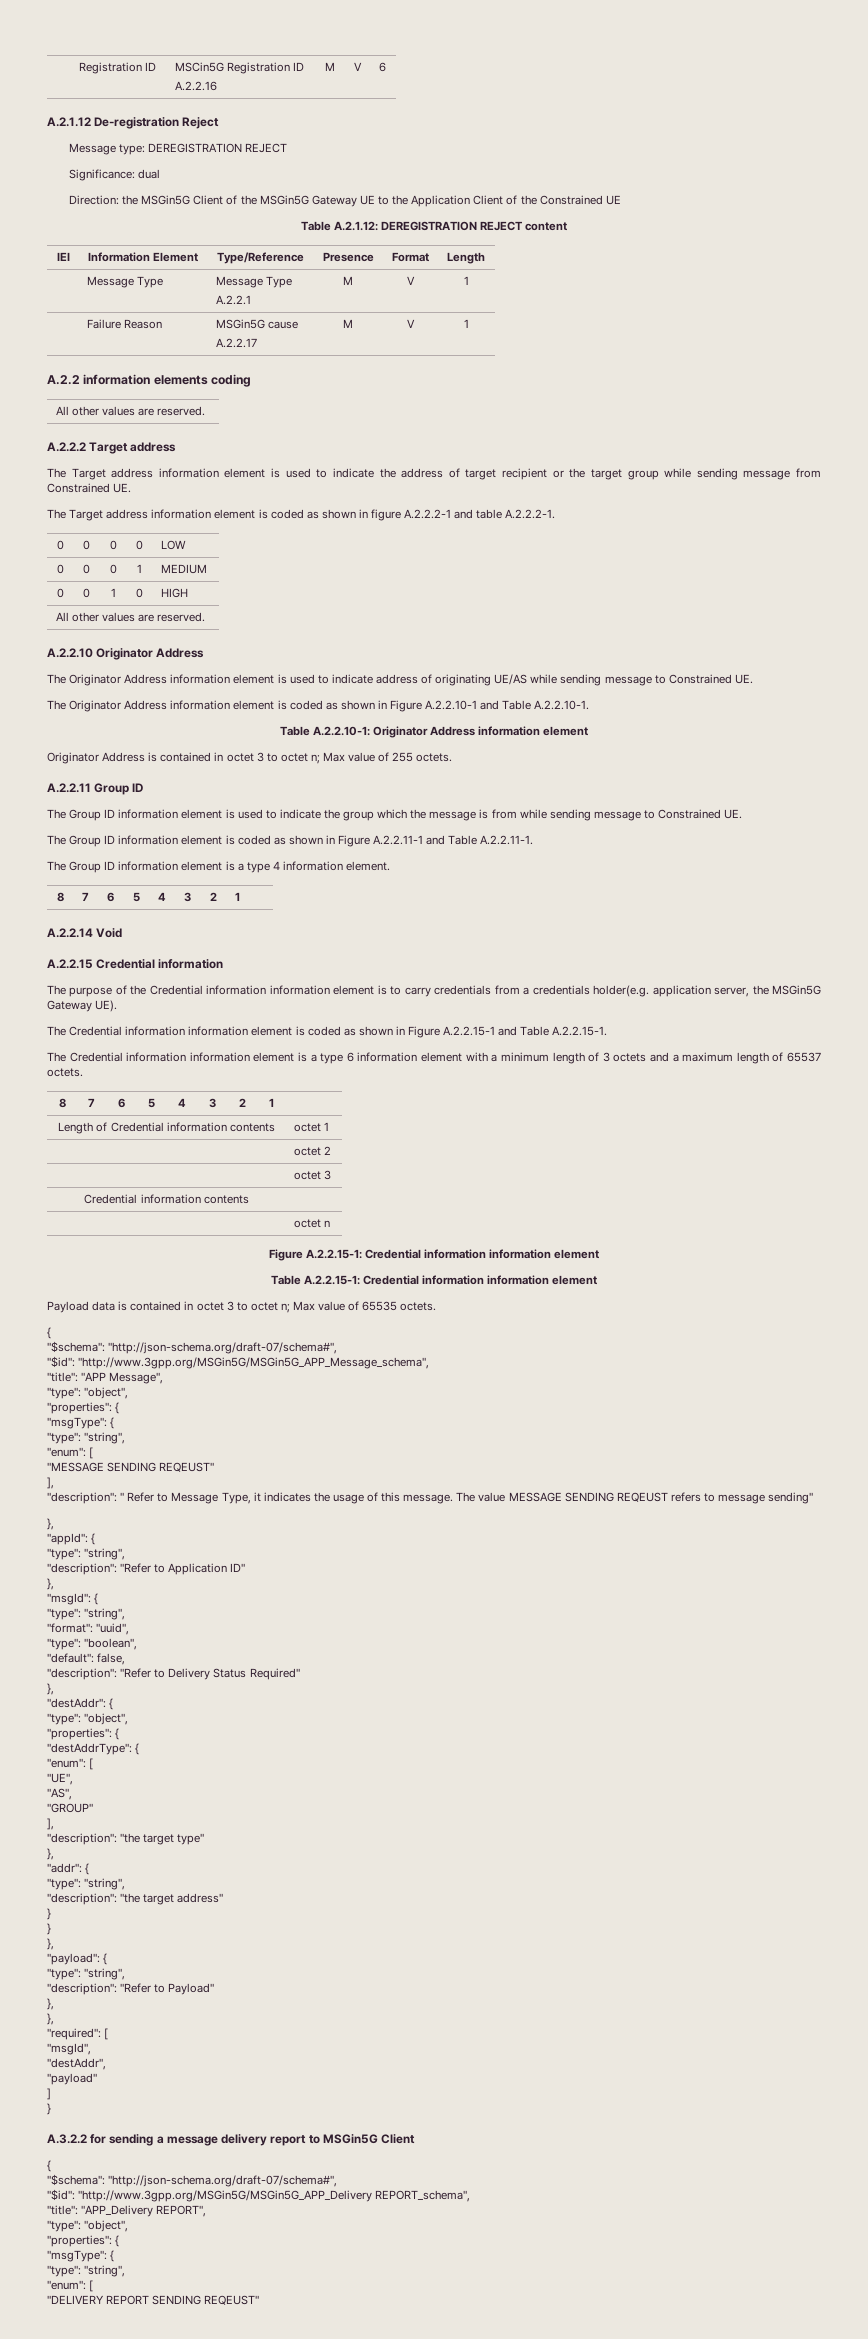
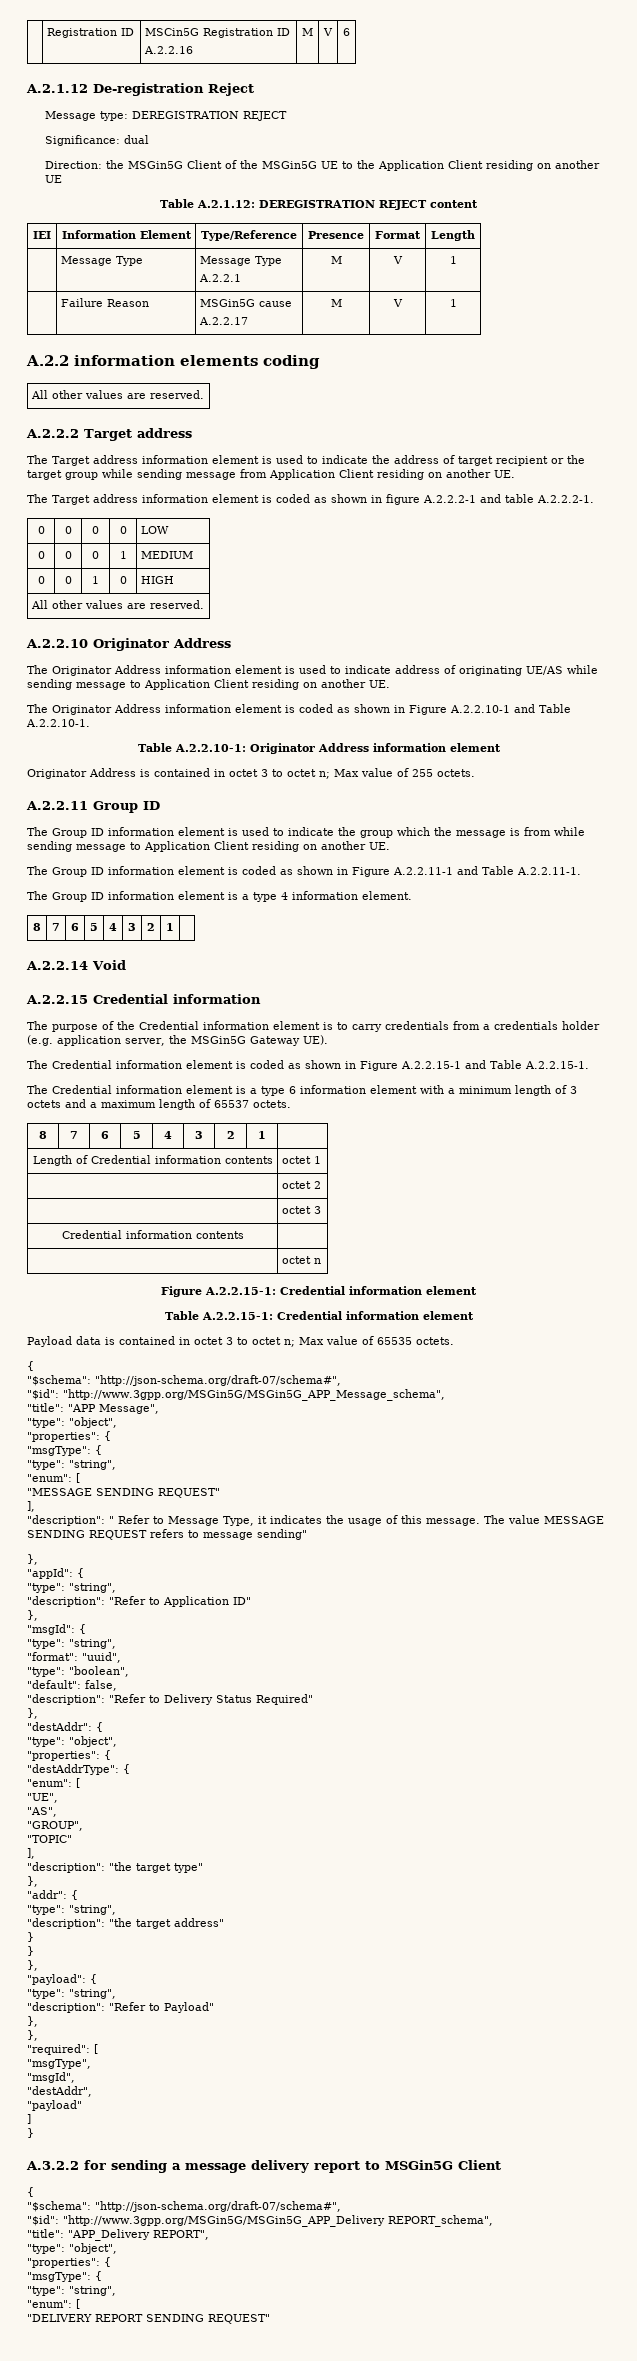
- Direction: the MSGin5G Client of the MSGin5G Gateway UE to the Application Client of the Constrained UE
+ Direction: the MSGin5G Client of the MSGin5G UE to the Application Client residing on another UE
- The Target address information element is used to indicate the address of target recipient or the target group while sending message from Constrained UE.
+ The Target address information element is used to indicate the address of target recipient or the target group while sending message from Application Client residing on another UE.
- The Originator Address information element is used to indicate address of originating UE/AS while sending message to Constrained UE.
+ The Originator Address information element is used to indicate address of originating UE/AS while sending message to Application Client residing on another UE.
- The Group ID information element is used to indicate the group which the message is from while sending message to Constrained UE.
+ The Group ID information element is used to indicate the group which the message is from while sending message to Application Client residing on another UE.
- The purpose of the Credential information information element is to carry credentials from a credentials holder(e.g. application server, the MSGin5G Gateway UE).
+ The purpose of the Credential information element is to carry credentials from a credentials holder (e.g. application server, the MSGin5G Gateway UE).
- The Credential information information element is coded as shown in Figure A.2.2.15-1 and Table A.2.2.15-1.
+ The Credential information element is coded as shown in Figure A.2.2.15-1 and Table A.2.2.15-1.
- The Credential information information element is a type 6 information element with a minimum length of 3 octets and a maximum length of 65537 octets.
+ The Credential information element is a type 6 information element with a minimum length of 3 octets and a maximum length of 65537 octets.
- Figure A.2.2.15-1: Credential information information element
+ Figure A.2.2.15-1: Credential information element
- Table A.2.2.15-1: Credential information information element
+ Table A.2.2.15-1: Credential information element
- "MESSAGE SENDING REQEUST"
+ "MESSAGE SENDING REQUEST"
- The value MESSAGE SENDING REQEUST refers to message sending"
+ The value MESSAGE SENDING REQUEST refers to message sending"
- "GROUP"
+ "GROUP",
+ "TOPIC"
+ "msgType",
- "DELIVERY REPORT SENDING REQEUST"
+ "DELIVERY REPORT SENDING REQUEST"

